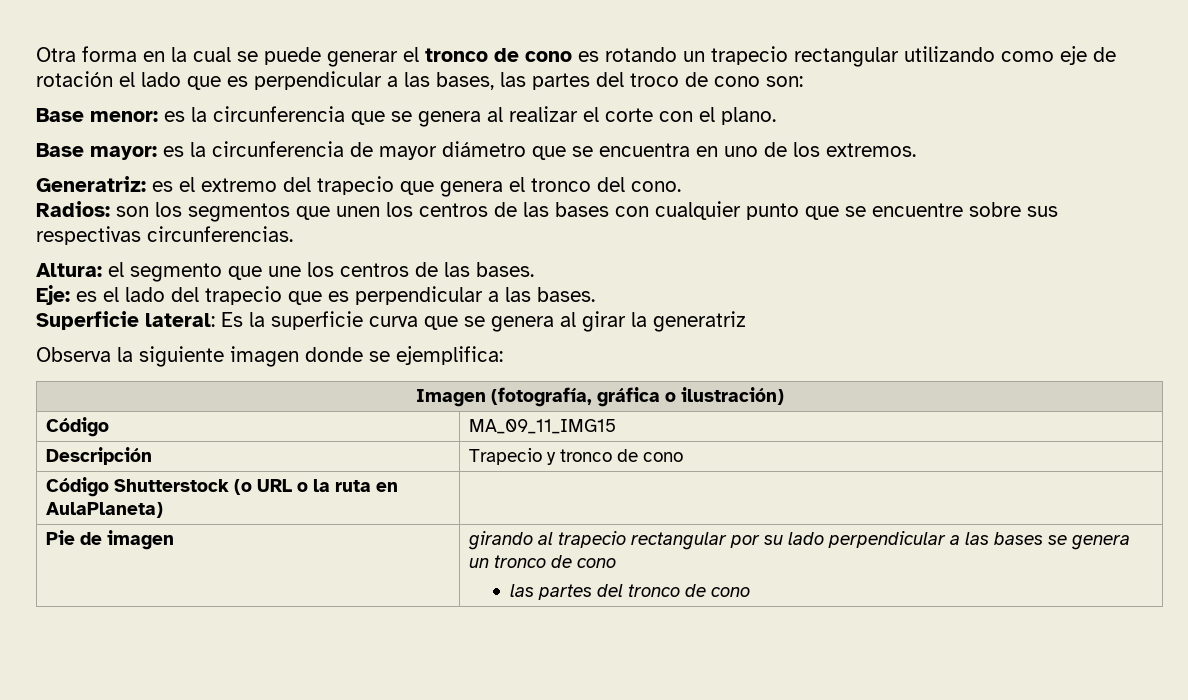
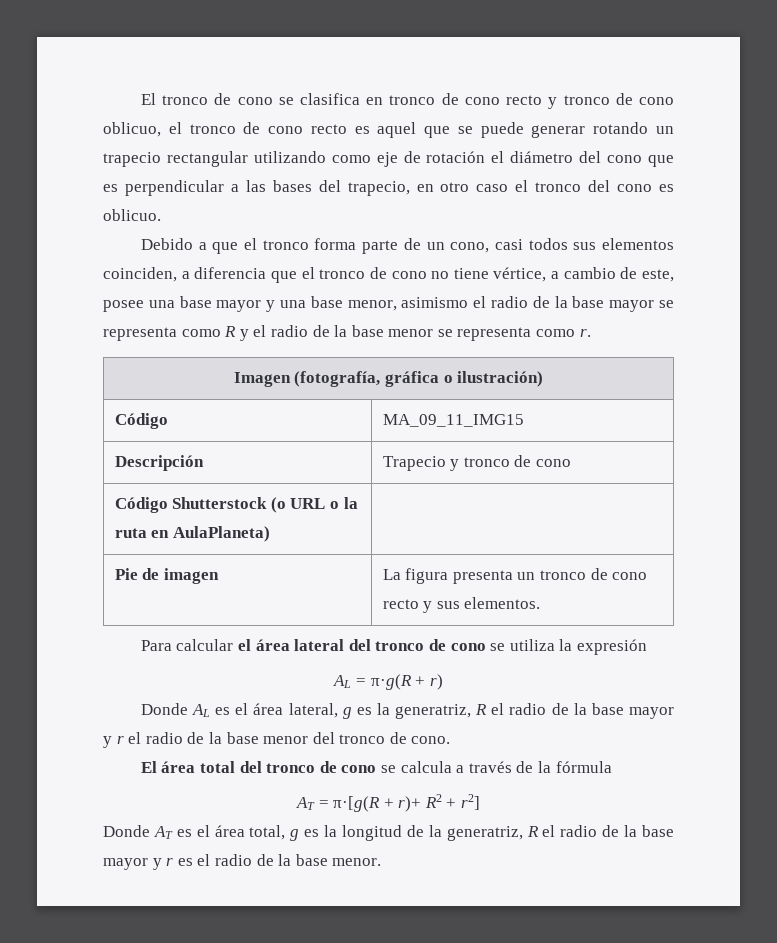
- Otra forma en la cual se puede generar el tronco de cono es rotando un trapecio rectangular utilizando como eje de rotación el lado que es perpendicular a las bases, las partes del troco de cono son:
- Base menor: es la circunferencia que se genera al realizar el corte con el plano.
- Base mayor: es la circunferencia de mayor diámetro que se encuentra en uno de los extremos.
- Generatriz: es el extremo del trapecio que genera el tronco del cono.
- Radios: son los segmentos que unen los centros de las bases con cualquier punto que se encuentre sobre sus respectivas circunferencias.
- Altura: el segmento que une los centros de las bases.
- Eje: es el lado del trapecio que es perpendicular a las bases.
- Superficie lateral: Es la superficie curva que se genera al girar la generatriz
- Observa la siguiente imagen donde se ejemplifica:
+ El tronco de cono se clasifica en tronco de cono recto y tronco de cono oblicuo, el tronco de cono recto es aquel que se puede generar rotando un trapecio rectangular utilizando como eje de rotación el diámetro del cono que es perpendicular a las bases del trapecio, en otro caso el tronco del cono es oblicuo.
+ Debido a que el tronco forma parte de un cono, casi todos sus elementos coinciden, a diferencia que el tronco de cono no tiene vértice, a cambio de este, posee una base mayor y una base menor, asimismo el radio de la base mayor se representa como R y el radio de la base menor se representa como r.
- Pie de imagen | girando al trapecio rectangular por su lado perpendicular a las bases se genera un tronco de cono
- las partes del tronco de cono
+ Pie de imagen | La figura presenta un tronco de cono recto y sus elementos.
+ Para calcular el área lateral del tronco de cono se utiliza la expresión
+ AL = π·g(R + r)
+ Donde AL es el área lateral, g es la generatriz, R el radio de la base mayor y r el radio de la base menor del tronco de cono.
+ El área total del tronco de cono se calcula a través de la fórmula
+ AT = π·[g(R + r)+ R2 + r2]
+ Donde AT es el área total, g es la longitud de la generatriz, R el radio de la base mayor y r es el radio de la base menor.

